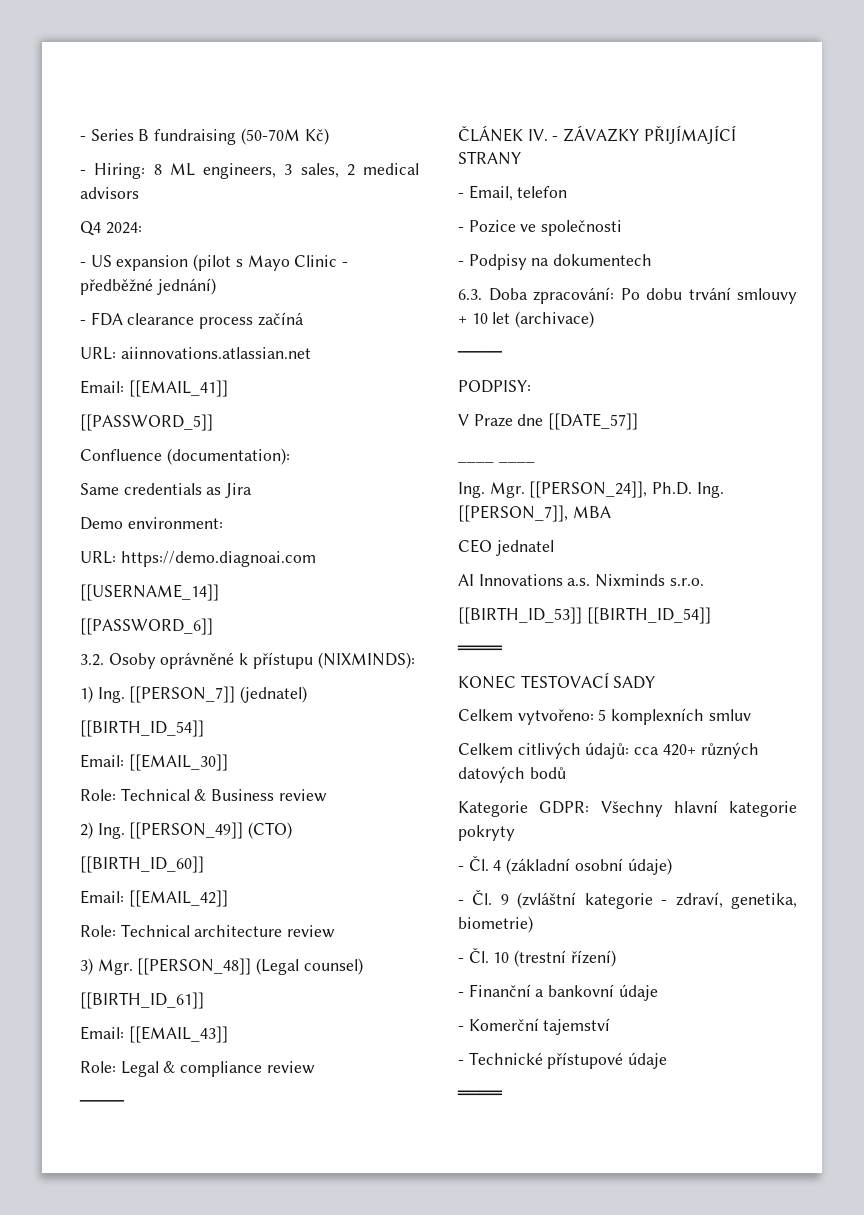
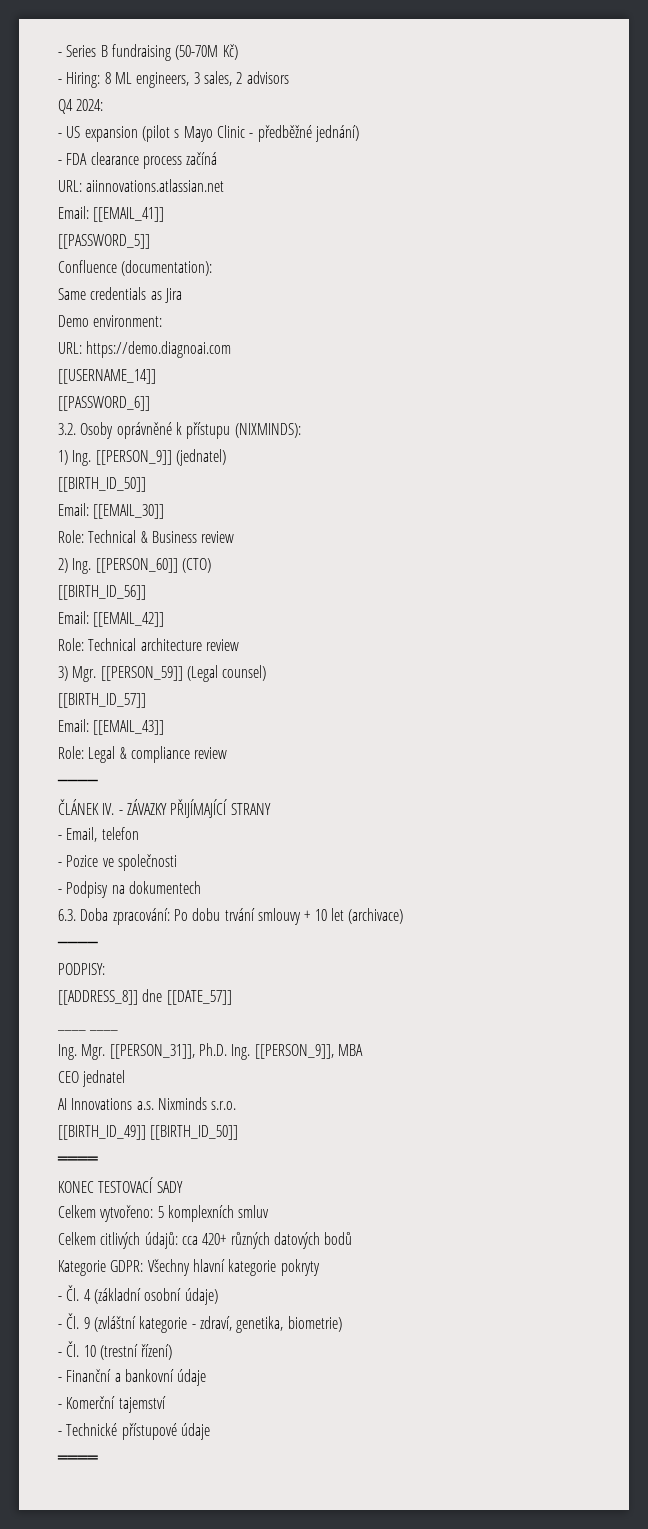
- - Hiring: 8 ML engineers, 3 sales, 2 medical advisors
+ - Hiring: 8 ML engineers, 3 sales, 2 advisors
- 1) Ing. [[PERSON_7]] (jednatel)
- [[BIRTH_ID_54]]
+ 1) Ing. [[PERSON_9]] (jednatel)
+ [[BIRTH_ID_50]]
- 2) Ing. [[PERSON_49]] (CTO)
+ 2) Ing. [[PERSON_60]] (CTO)
- [[BIRTH_ID_60]]
+ [[BIRTH_ID_56]]
- 3) Mgr. [[PERSON_48]] (Legal counsel)
+ 3) Mgr. [[PERSON_59]] (Legal counsel)
- [[BIRTH_ID_61]]
+ [[BIRTH_ID_57]]
- V Praze dne [[DATE_57]]
+ [[ADDRESS_8]] dne [[DATE_57]]
- Ing. Mgr. [[PERSON_24]], Ph.D. Ing. [[PERSON_7]], MBA
+ Ing. Mgr. [[PERSON_31]], Ph.D. Ing. [[PERSON_9]], MBA
- [[BIRTH_ID_53]] [[BIRTH_ID_54]]
+ [[BIRTH_ID_49]] [[BIRTH_ID_50]]

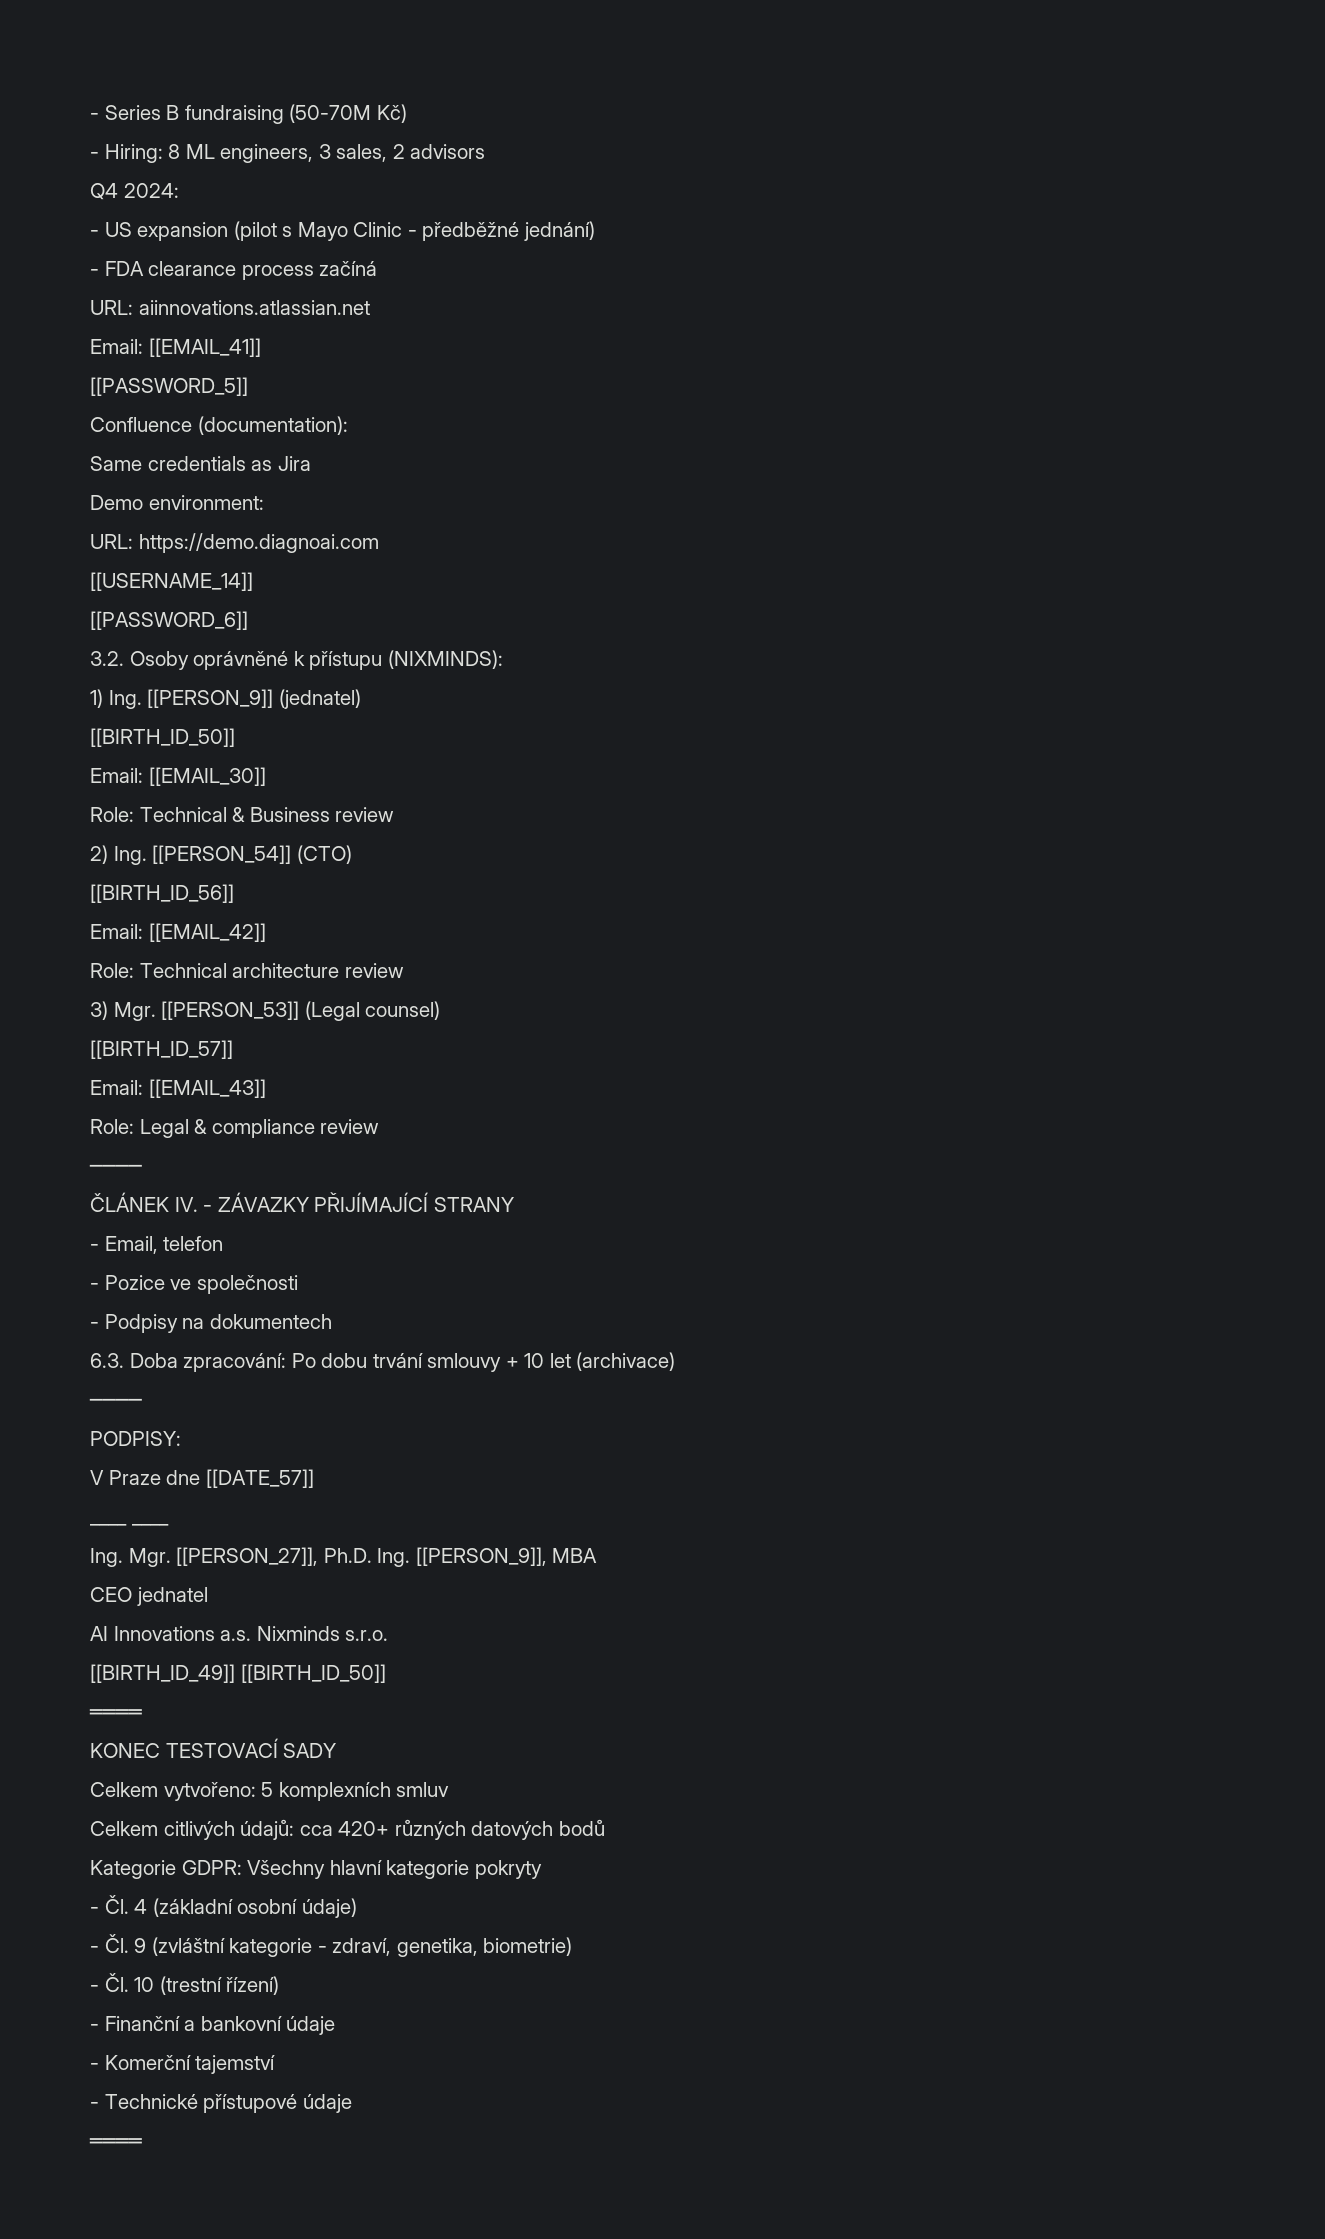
- 2) Ing. [[PERSON_60]] (CTO)
+ 2) Ing. [[PERSON_54]] (CTO)
- 3) Mgr. [[PERSON_59]] (Legal counsel)
+ 3) Mgr. [[PERSON_53]] (Legal counsel)
- [[ADDRESS_8]] dne [[DATE_57]]
+ V Praze dne [[DATE_57]]
- Ing. Mgr. [[PERSON_31]], Ph.D. Ing. [[PERSON_9]], MBA
+ Ing. Mgr. [[PERSON_27]], Ph.D. Ing. [[PERSON_9]], MBA

